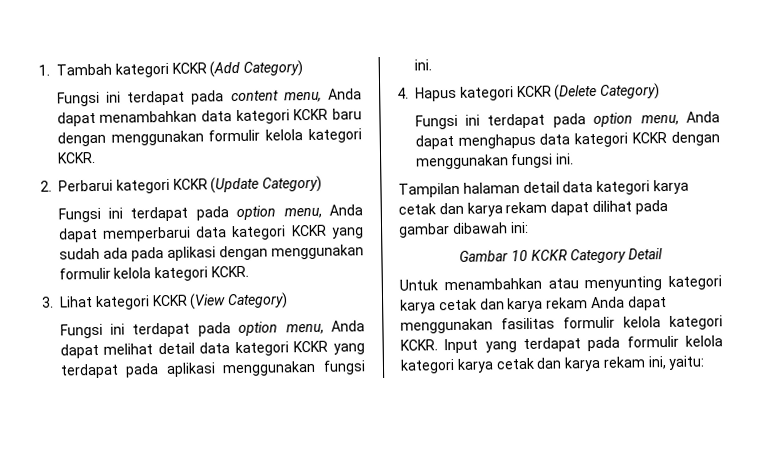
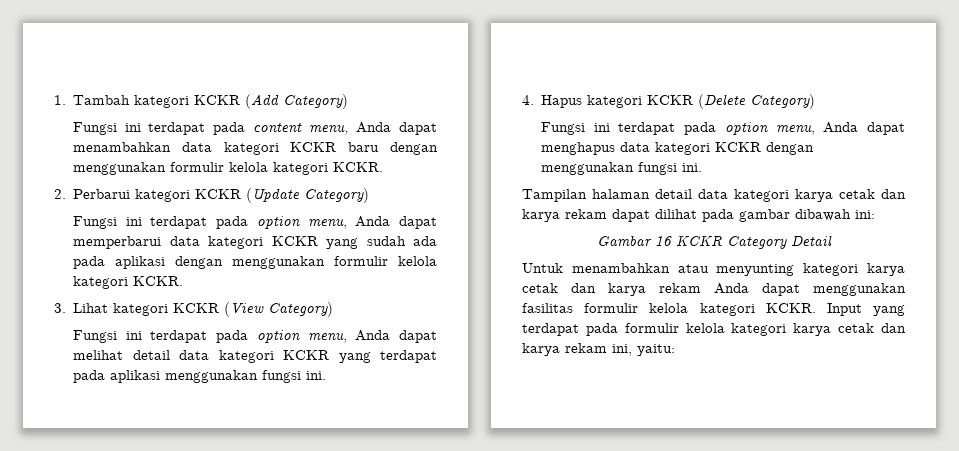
- Gambar 10 KCKR Category Detail
+ Gambar 16 KCKR Category Detail

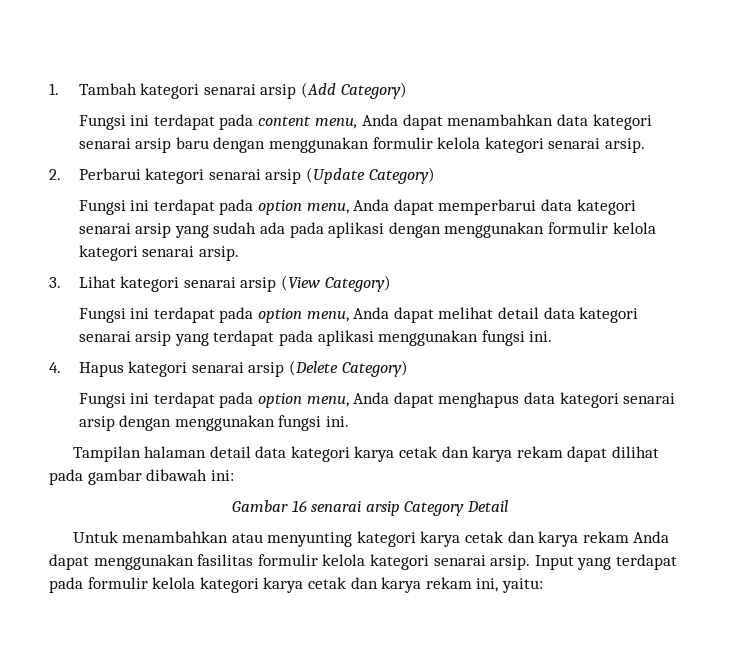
- 1. Tambah kategori KCKR (Add Category)
+ 1. Tambah kategori senarai arsip (Add Category)
- Fungsi ini terdapat pada content menu, Anda dapat menambahkan data kategori KCKR baru dengan menggunakan formulir kelola kategori KCKR.
+ Fungsi ini terdapat pada content menu, Anda dapat menambahkan data kategori senarai arsip baru dengan menggunakan formulir kelola kategori senarai arsip.
- 2. Perbarui kategori KCKR (Update Category)
+ 2. Perbarui kategori senarai arsip (Update Category)
- Fungsi ini terdapat pada option menu, Anda dapat memperbarui data kategori KCKR yang sudah ada pada aplikasi dengan menggunakan formulir kelola kategori KCKR.
+ Fungsi ini terdapat pada option menu, Anda dapat memperbarui data kategori senarai arsip yang sudah ada pada aplikasi dengan menggunakan formulir kelola kategori senarai arsip.
- 3. Lihat kategori KCKR (View Category)
+ 3. Lihat kategori senarai arsip (View Category)
- Fungsi ini terdapat pada option menu, Anda dapat melihat detail data kategori KCKR yang terdapat pada aplikasi menggunakan fungsi ini.
+ Fungsi ini terdapat pada option menu, Anda dapat melihat detail data kategori senarai arsip yang terdapat pada aplikasi menggunakan fungsi ini.
- 4. Hapus kategori KCKR (Delete Category)
+ 4. Hapus kategori senarai arsip (Delete Category)
- Fungsi ini terdapat pada option menu, Anda dapat menghapus data kategori KCKR dengan menggunakan fungsi ini.
+ Fungsi ini terdapat pada option menu, Anda dapat menghapus data kategori senarai arsip dengan menggunakan fungsi ini.
- Gambar 16 KCKR Category Detail
+ Gambar 16 senarai arsip Category Detail
- Untuk menambahkan atau menyunting kategori karya cetak dan karya rekam Anda dapat menggunakan fasilitas formulir kelola kategori KCKR.
+ Untuk menambahkan atau menyunting kategori karya cetak dan karya rekam Anda dapat menggunakan fasilitas formulir kelola kategori senarai arsip.

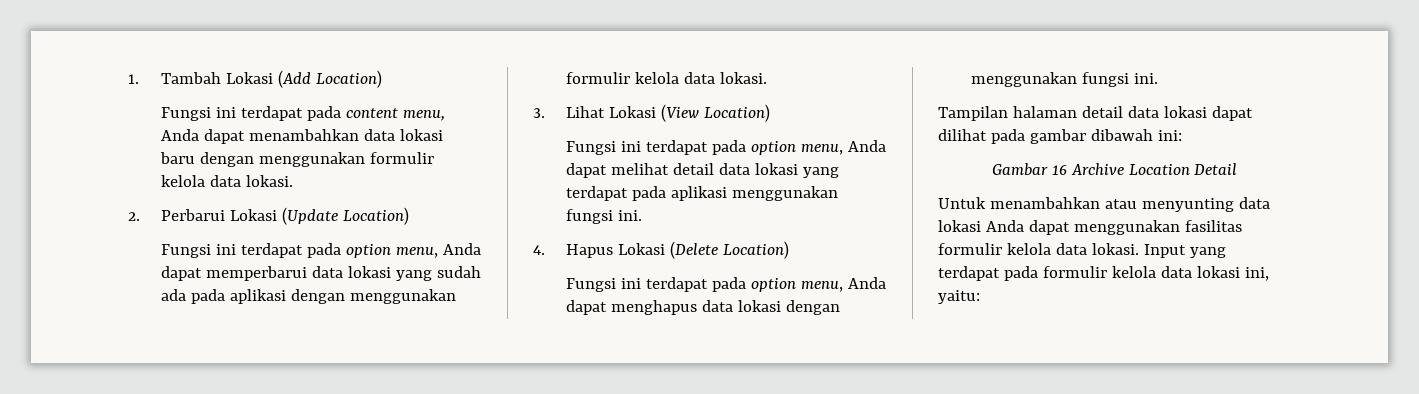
- 1. Tambah kategori senarai arsip (Add Category)
+ 1. Tambah Lokasi (Add Location)
- Fungsi ini terdapat pada content menu, Anda dapat menambahkan data kategori senarai arsip baru dengan menggunakan formulir kelola kategori senarai arsip.
+ Fungsi ini terdapat pada content menu, Anda dapat menambahkan data lokasi baru dengan menggunakan formulir kelola data lokasi.
- 2. Perbarui kategori senarai arsip (Update Category)
+ 2. Perbarui Lokasi (Update Location)
- Fungsi ini terdapat pada option menu, Anda dapat memperbarui data kategori senarai arsip yang sudah ada pada aplikasi dengan menggunakan formulir kelola kategori senarai arsip.
+ Fungsi ini terdapat pada option menu, Anda dapat memperbarui data lokasi yang sudah ada pada aplikasi dengan menggunakan formulir kelola data lokasi.
- 3. Lihat kategori senarai arsip (View Category)
+ 3. Lihat Lokasi (View Location)
- Fungsi ini terdapat pada option menu, Anda dapat melihat detail data kategori senarai arsip yang terdapat pada aplikasi menggunakan fungsi ini.
+ Fungsi ini terdapat pada option menu, Anda dapat melihat detail data lokasi yang terdapat pada aplikasi menggunakan fungsi ini.
- 4. Hapus kategori senarai arsip (Delete Category)
+ 4. Hapus Lokasi (Delete Location)
- Fungsi ini terdapat pada option menu, Anda dapat menghapus data kategori senarai arsip dengan menggunakan fungsi ini.
+ Fungsi ini terdapat pada option menu, Anda dapat menghapus data lokasi dengan menggunakan fungsi ini.
- Tampilan halaman detail data kategori karya cetak dan karya rekam dapat dilihat pada gambar dibawah ini:
+ Tampilan halaman detail data lokasi dapat dilihat pada gambar dibawah ini:
- Gambar 16 senarai arsip Category Detail
+ Gambar 16 Archive Location Detail
- Untuk menambahkan atau menyunting kategori karya cetak dan karya rekam Anda dapat menggunakan fasilitas formulir kelola kategori senarai arsip.
+ Untuk menambahkan atau menyunting data lokasi Anda dapat menggunakan fasilitas formulir kelola data lokasi.
- Input yang terdapat pada formulir kelola kategori karya cetak dan karya rekam ini, yaitu:
+ Input yang terdapat pada formulir kelola data lokasi ini, yaitu:

